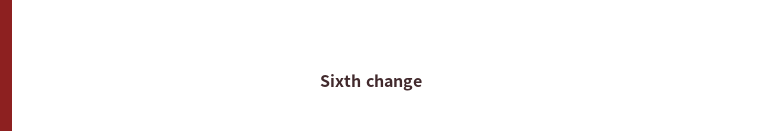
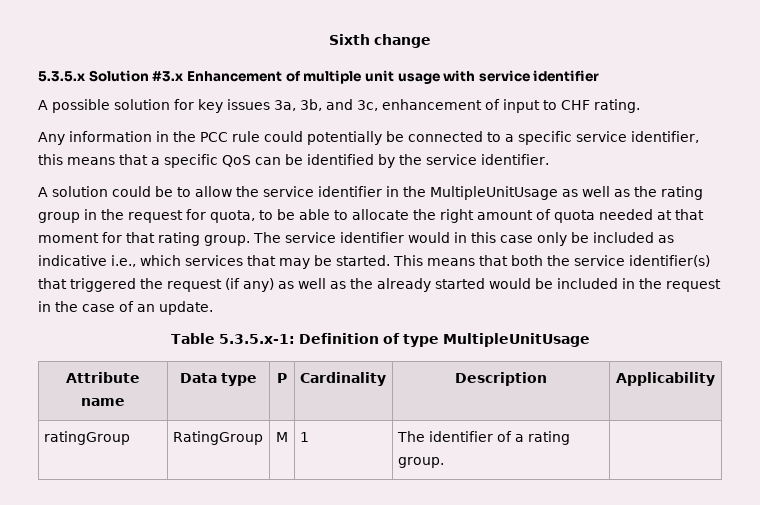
+ 5.3.5.x Solution #3.x Enhancement of multiple unit usage with service identifier
+ A possible solution for key issues 3a, 3b, and 3c, enhancement of input to CHF rating.
+ Any information in the PCC rule could potentially be connected to a specific service identifier, this means that a specific QoS can be identified by the service identifier.
+ A solution could be to allow the service identifier in the MultipleUnitUsage as well as the rating group in the request for quota, to be able to allocate the right amount of quota needed at that moment for that rating group. The service identifier would in this case only be included as indicative i.e., which services that may be started. This means that both the service identifier(s) that triggered the request (if any) as well as the already started would be included in the request in the case of an update.
+ Table 5.3.5.x-1: Definition of type MultipleUnitUsage
+ Attribute name | Data type | P | Cardinality | Description | Applicability
+ ratingGroup | RatingGroup | M | 1 | The identifier of a rating group. |

